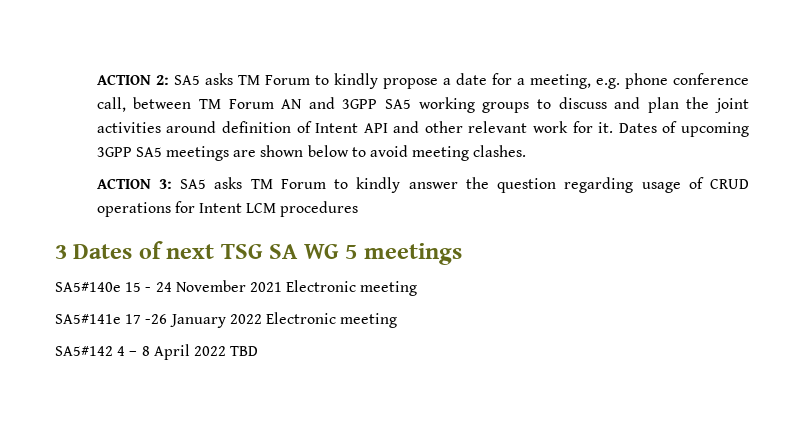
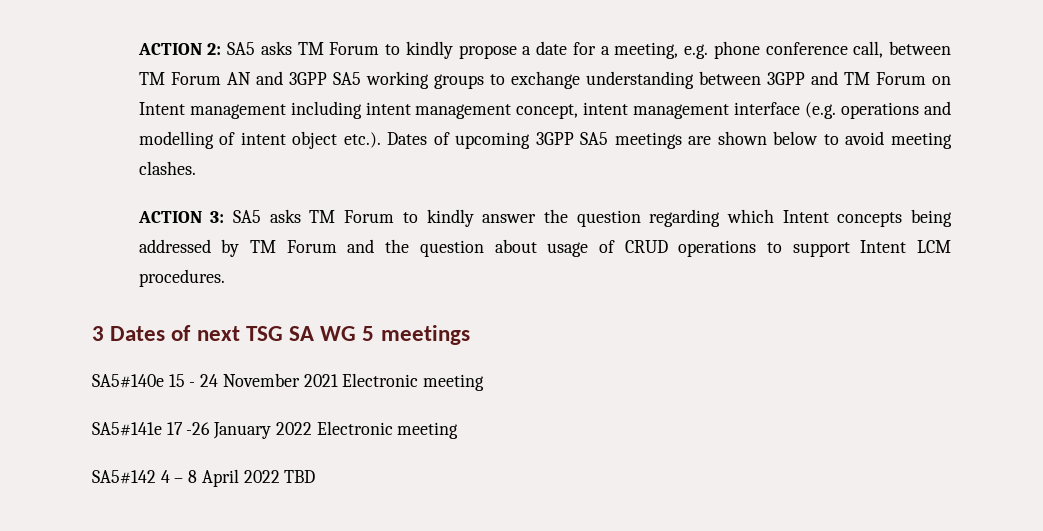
- ACTION 2: SA5 asks TM Forum to kindly propose a date for a meeting, e.g. phone conference call, between TM Forum AN and 3GPP SA5 working groups to discuss and plan the joint activities around definition of Intent API and other relevant work for it. Dates of upcoming 3GPP SA5 meetings are shown below to avoid meeting clashes.
+ ACTION 2: SA5 asks TM Forum to kindly propose a date for a meeting, e.g. phone conference call, between TM Forum AN and 3GPP SA5 working groups to exchange understanding between 3GPP and TM Forum on Intent management including intent management concept, intent management interface (e.g. operations and modelling of intent object etc.). Dates of upcoming 3GPP SA5 meetings are shown below to avoid meeting clashes.
- ACTION 3: SA5 asks TM Forum to kindly answer the question regarding usage of CRUD operations for Intent LCM procedures
+ ACTION 3: SA5 asks TM Forum to kindly answer the question regarding which Intent concepts being addressed by TM Forum and the question about usage of CRUD operations to support Intent LCM procedures.

